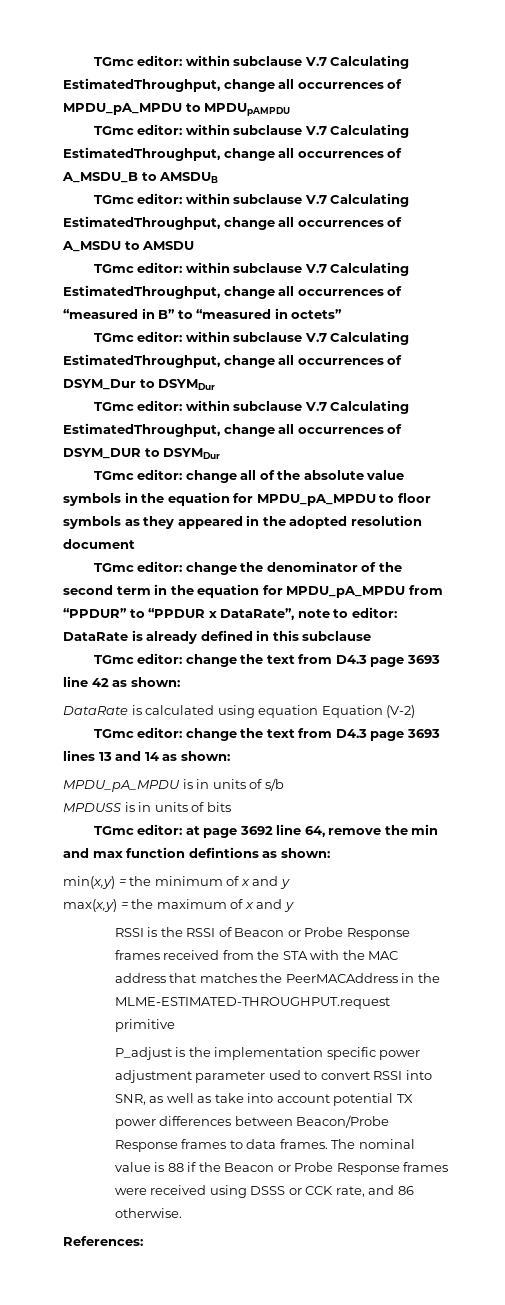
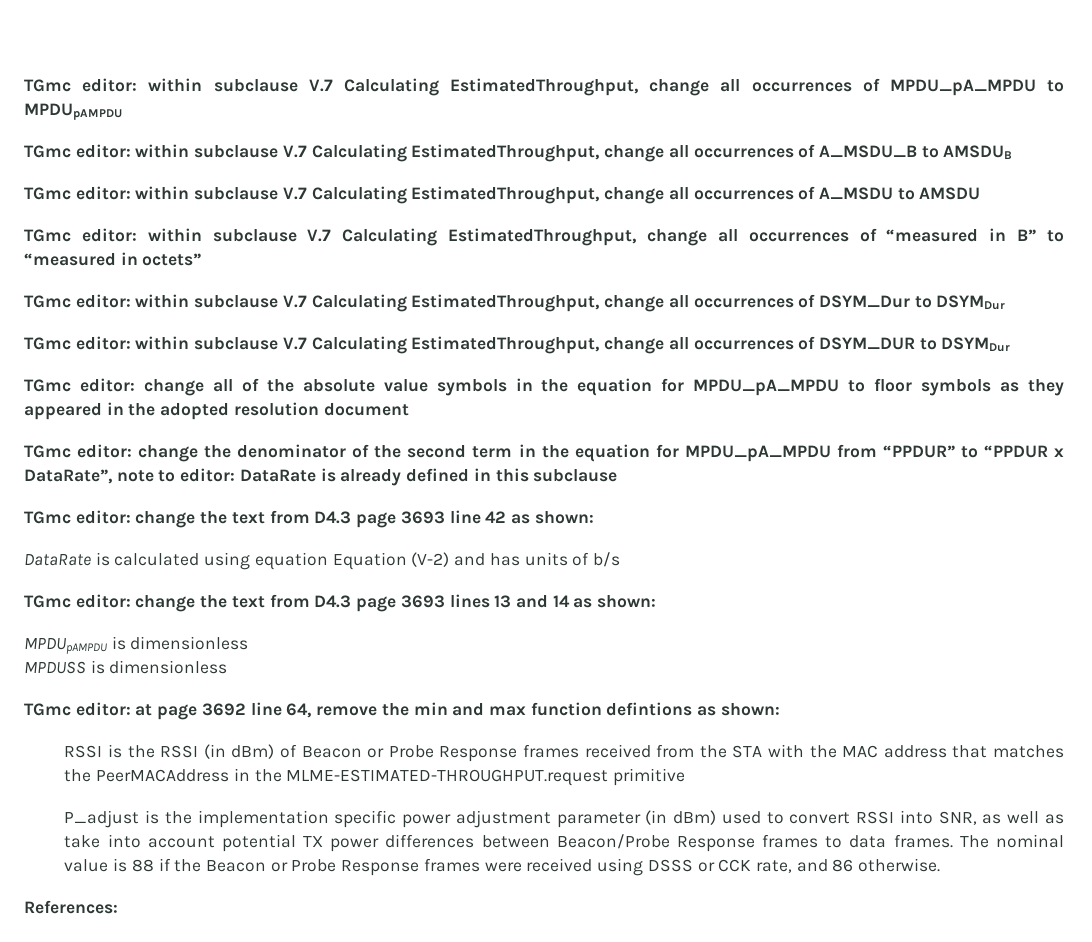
- DataRate is calculated using equation Equation (V-2)
+ DataRate is calculated using equation Equation (V-2) and has units of b/s
- MPDU_pA_MPDU is in units of s/b
- MPDUSS is in units of bits
+ MPDUpAMPDU is dimensionless
+ MPDUSS is dimensionless
- min(x,y) = the minimum of x and y
- max(x,y) = the maximum of x and y
- RSSI is the RSSI of Beacon or Probe Response frames received from the STA with the MAC address that matches the PeerMACAddress in the MLME-ESTIMATED-THROUGHPUT.request primitive
+ RSSI is the RSSI (in dBm) of Beacon or Probe Response frames received from the STA with the MAC address that matches the PeerMACAddress in the MLME-ESTIMATED-THROUGHPUT.request primitive
- P_adjust is the implementation specific power adjustment parameter used to convert RSSI into SNR, as well as take into account potential TX power differences between Beacon/Probe Response frames to data frames.
+ P_adjust is the implementation specific power adjustment parameter (in dBm) used to convert RSSI into SNR, as well as take into account potential TX power differences between Beacon/Probe Response frames to data frames.

